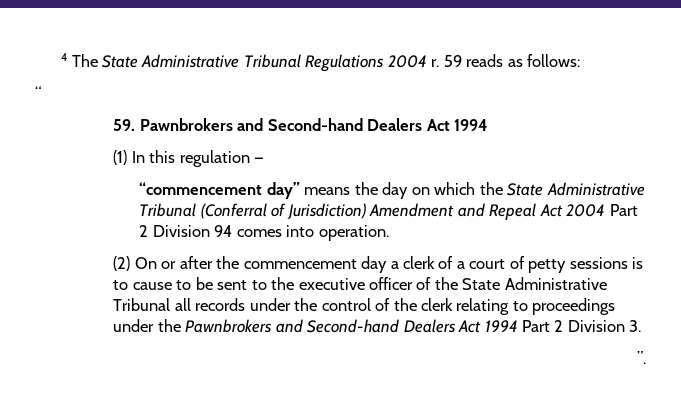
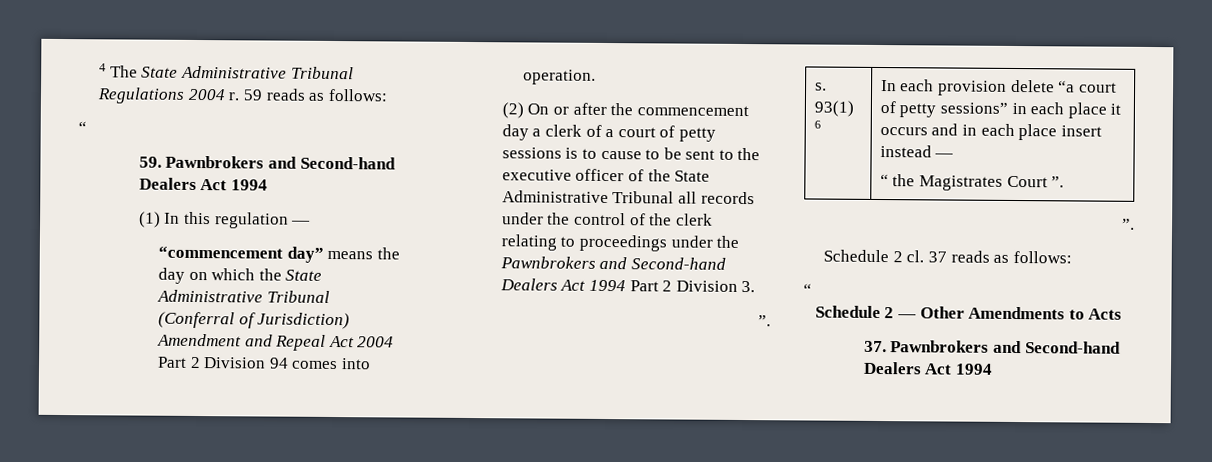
+ s. 93(1) 6 | In each provision delete “a court of petty sessions” in each place it occurs and in each place insert instead —
+ “ the Magistrates Court ”.
+ ”.
+ Schedule 2 cl. 37 reads as follows:
+ “
+ Schedule 2 — Other Amendments to Acts
+ 37. Pawnbrokers and Second-hand Dealers Act 1994

